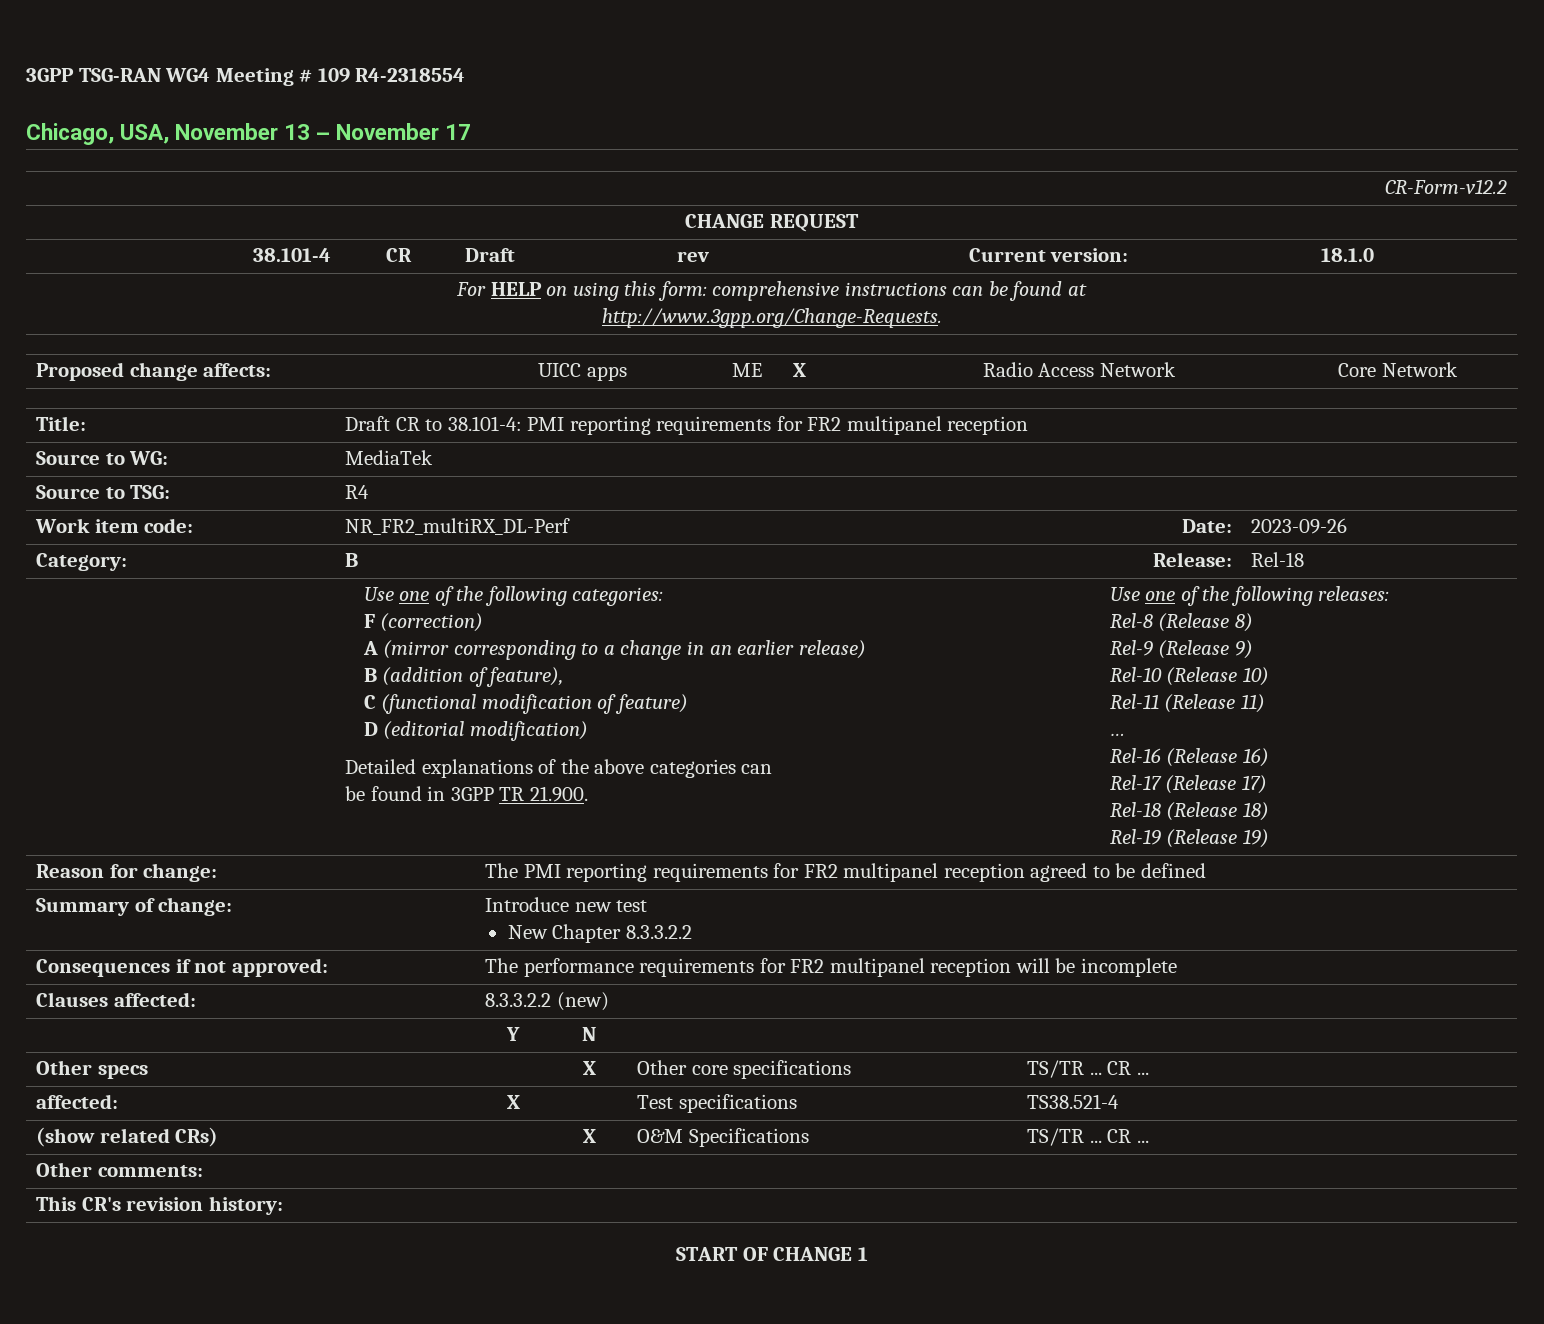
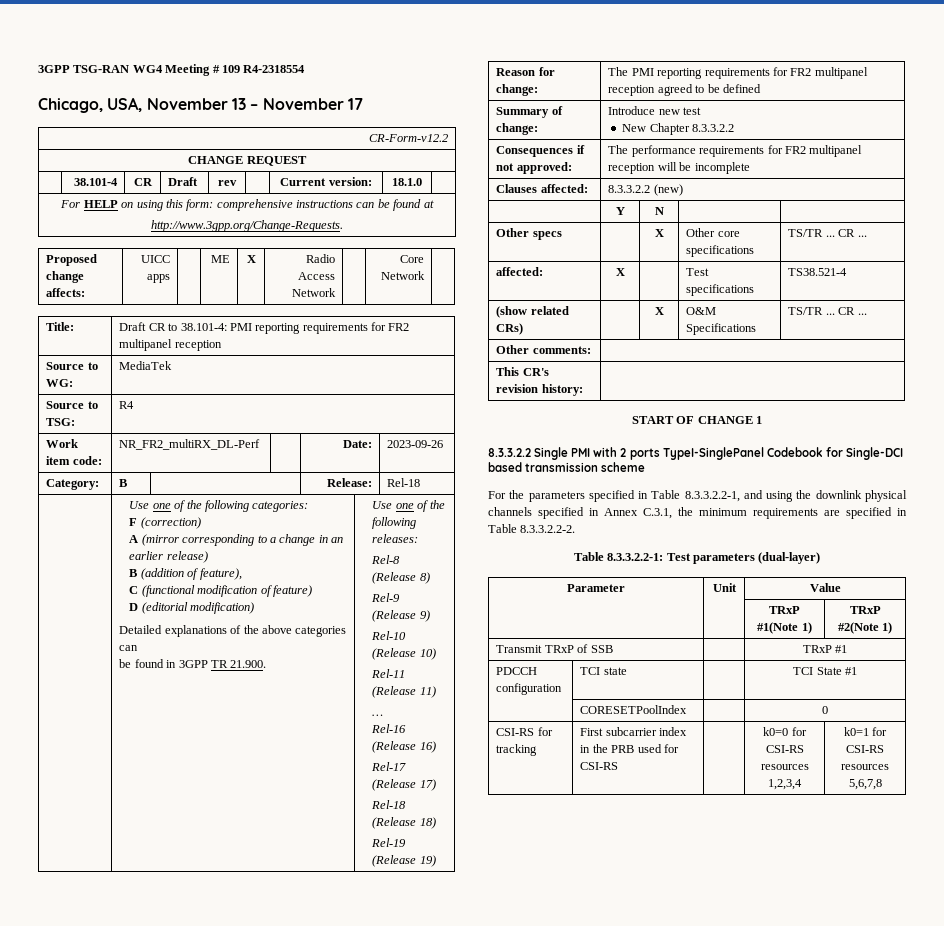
+ 8.3.3.2.2 Single PMI with 2 ports TypeI-SinglePanel Codebook for Single-DCI based transmission scheme
+ For the parameters specified in Table 8.3.3.2.2-1, and using the downlink physical channels specified in Annex C.3.1, the minimum requirements are specified in Table 8.3.3.2.2-2.
+ Table 8.3.3.2.2-1: Test parameters (dual-layer)
+ Parameter | Unit | Value
+ | | TRxP #1(Note 1) | TRxP #2(Note 1)
+ Transmit TRxP of SSB | | TRxP #1
+ PDCCH configuration | TCI state | | TCI State #1
+ | CORESETPoolIndex | | 0
+ CSI-RS for tracking | First subcarrier index in the PRB used for CSI-RS | | k0=0 for CSI-RS resources 1,2,3,4 | k0=1 for CSI-RS resources 5,6,7,8

